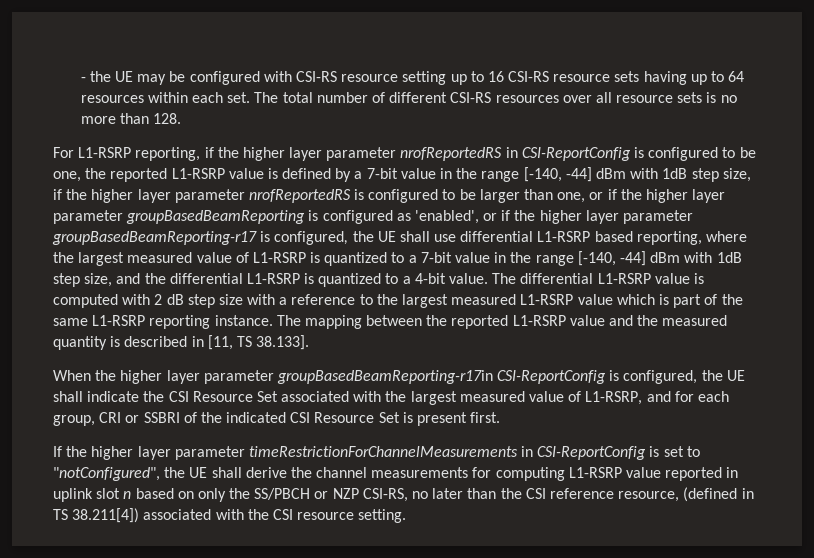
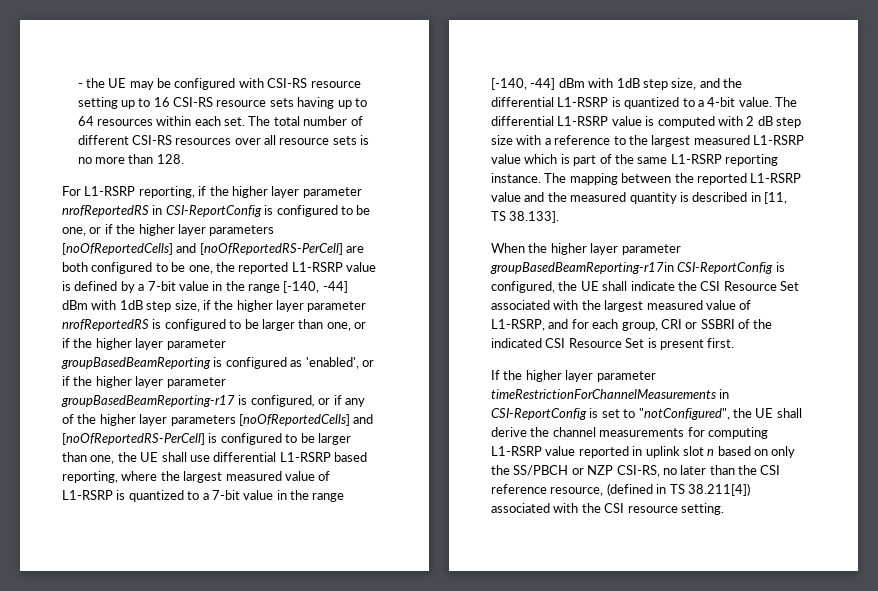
- For L1-RSRP reporting, if the higher layer parameter nrofReportedRS in CSI-ReportConfig is configured to be one, the reported L1-RSRP value is defined by a 7-bit value in the range [-140, -44] dBm with 1dB step size, if the higher layer parameter nrofReportedRS is configured to be larger than one, or if the higher layer parameter groupBasedBeamReporting is configured as 'enabled', or if the higher layer parameter groupBasedBeamReporting-r17 is configured, the UE shall use differential L1-RSRP based reporting, where the largest measured value of L1-RSRP is quantized to a 7-bit value in the range [-140, -44] dBm with 1dB step size, and the differential L1-RSRP is quantized to a 4-bit value.
+ For L1-RSRP reporting, if the higher layer parameter nrofReportedRS in CSI-ReportConfig is configured to be one, or if the higher layer parameters [noOfReportedCells] and [noOfReportedRS-PerCell] are both configured to be one, the reported L1-RSRP value is defined by a 7-bit value in the range [-140, -44] dBm with 1dB step size, if the higher layer parameter nrofReportedRS is configured to be larger than one, or if the higher layer parameter groupBasedBeamReporting is configured as 'enabled', or if the higher layer parameter groupBasedBeamReporting-r17 is configured, or if any of the higher layer parameters [noOfReportedCells] and [noOfReportedRS-PerCell] is configured to be larger than one, the UE shall use differential L1-RSRP based reporting, where the largest measured value of L1-RSRP is quantized to a 7-bit value in the range [-140, -44] dBm with 1dB step size, and the differential L1-RSRP is quantized to a 4-bit value.

